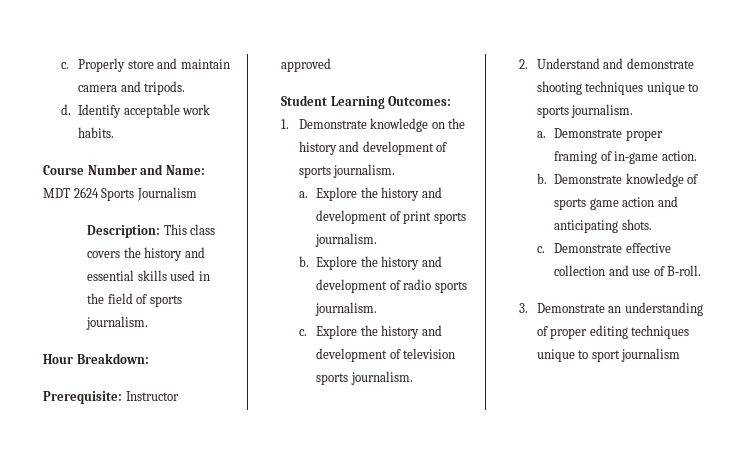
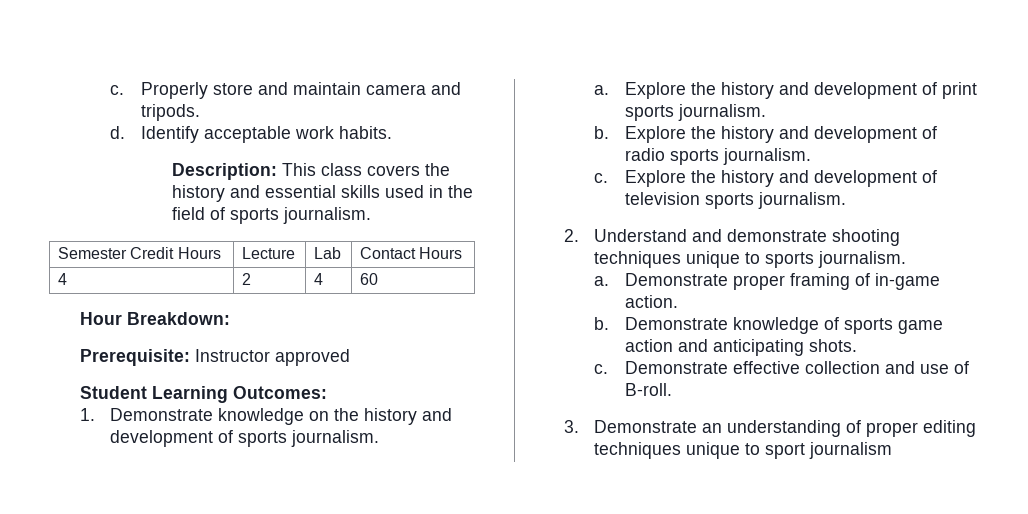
- Course Number and Name: MDT 2624 Sports Journalism
+ Semester Credit Hours | Lecture | Lab | Contact Hours
+ 4 | 2 | 4 | 60

